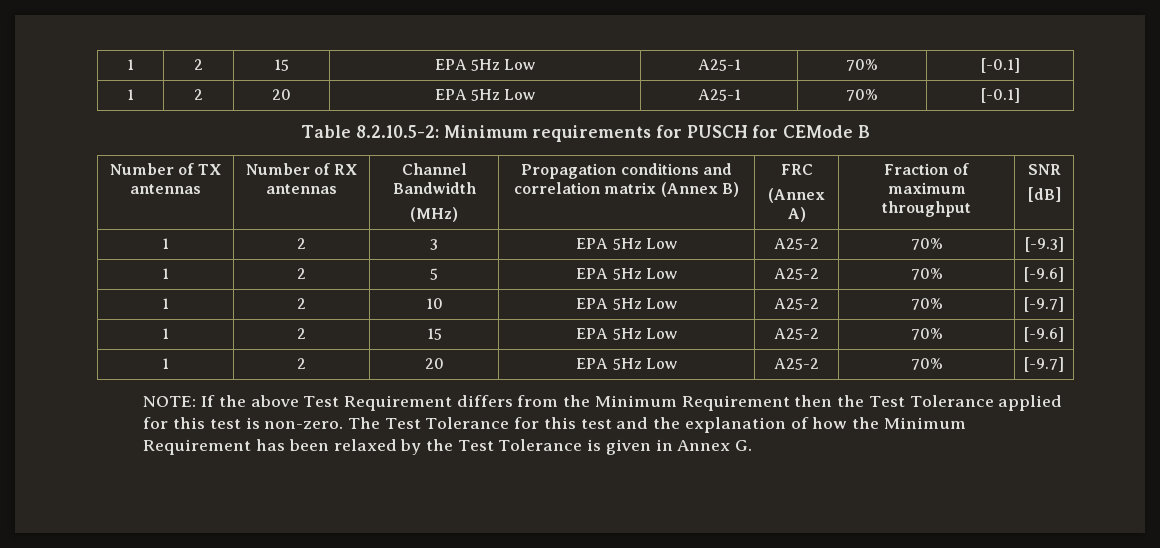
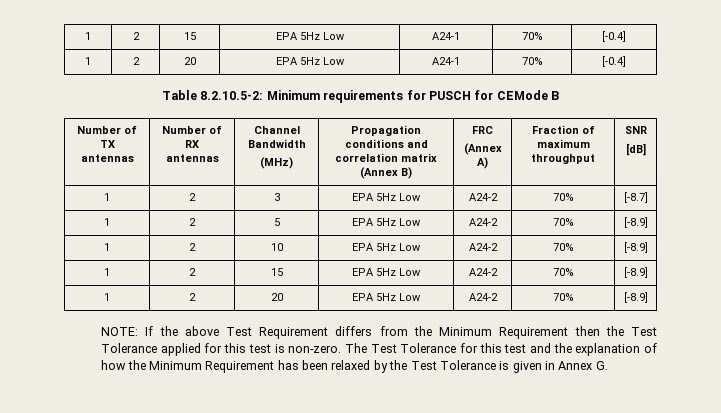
- 1 | 2 | 15 | EPA 5Hz Low | A25-1 | 70% | [-0.1]
- 1 | 2 | 20 | EPA 5Hz Low | A25-1 | 70% | [-0.1]
+ 1 | 2 | 15 | EPA 5Hz Low | A24-1 | 70% | [-0.4]
+ 1 | 2 | 20 | EPA 5Hz Low | A24-1 | 70% | [-0.4]
- 1 | 2 | 3 | EPA 5Hz Low | A25-2 | 70% | [-9.3]
+ 1 | 2 | 3 | EPA 5Hz Low | A24-2 | 70% | [-8.7]
- 1 | 2 | 5 | EPA 5Hz Low | A25-2 | 70% | [-9.6]
+ 1 | 2 | 5 | EPA 5Hz Low | A24-2 | 70% | [-8.9]
- 1 | 2 | 10 | EPA 5Hz Low | A25-2 | 70% | [-9.7]
- 1 | 2 | 15 | EPA 5Hz Low | A25-2 | 70% | [-9.6]
- 1 | 2 | 20 | EPA 5Hz Low | A25-2 | 70% | [-9.7]
+ 1 | 2 | 10 | EPA 5Hz Low | A24-2 | 70% | [-8.9]
+ 1 | 2 | 15 | EPA 5Hz Low | A24-2 | 70% | [-8.9]
+ 1 | 2 | 20 | EPA 5Hz Low | A24-2 | 70% | [-8.9]

